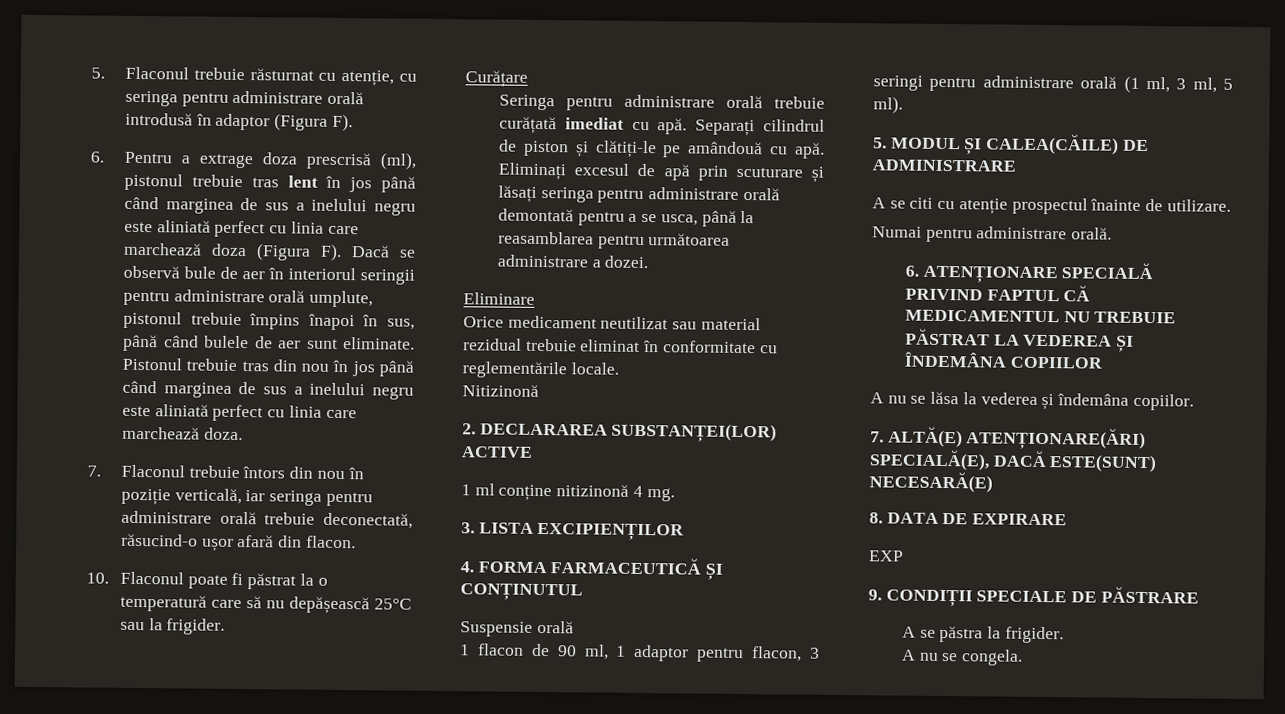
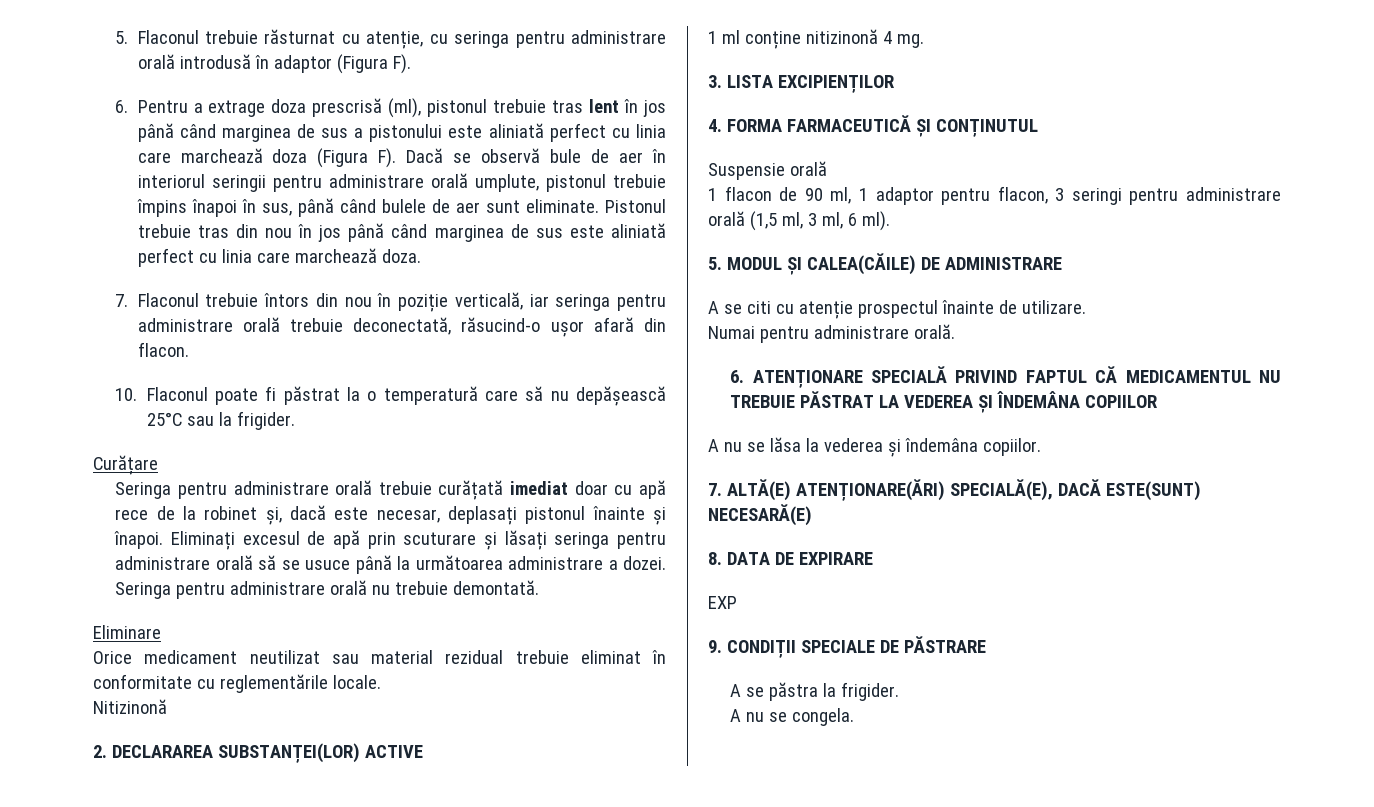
- 6. Pentru a extrage doza prescrisă (ml), pistonul trebuie tras lent în jos până când marginea de sus a inelului negru este aliniată perfect cu linia care marchează doza (Figura F). Dacă se observă bule de aer în interiorul seringii pentru administrare orală umplute, pistonul trebuie împins înapoi în sus, până când bulele de aer sunt eliminate.
+ 6. Pentru a extrage doza prescrisă (ml), pistonul trebuie tras lent în jos până când marginea de sus a pistonului este aliniată perfect cu linia care marchează doza (Figura F). Dacă se observă bule de aer în interiorul seringii pentru administrare orală umplute, pistonul trebuie împins înapoi în sus, până când bulele de aer sunt eliminate.
- Pistonul trebuie tras din nou în jos până când marginea de sus a inelului negru este aliniată perfect cu linia care marchează doza.
+ Pistonul trebuie tras din nou în jos până când marginea de sus este aliniată perfect cu linia care marchează doza.
- Seringa pentru administrare orală trebuie curățată imediat cu apă. Separați cilindrul de piston și clătiți-le pe amândouă cu apă.
+ Seringa pentru administrare orală trebuie curățată imediat doar cu apă rece de la robinet și, dacă este necesar, deplasați pistonul înainte și înapoi.
- Eliminați excesul de apă prin scuturare și lăsați seringa pentru administrare orală demontată pentru a se usca, până la reasamblarea pentru următoarea administrare a dozei.
+ Eliminați excesul de apă prin scuturare și lăsați seringa pentru administrare orală să se usuce până la următoarea administrare a dozei. Seringa pentru administrare orală nu trebuie demontată.
- 1 flacon de 90 ml, 1 adaptor pentru flacon, 3 seringi pentru administrare orală (1 ml, 3 ml, 5 ml).
+ 1 flacon de 90 ml, 1 adaptor pentru flacon, 3 seringi pentru administrare orală (1,5 ml, 3 ml, 6 ml).

